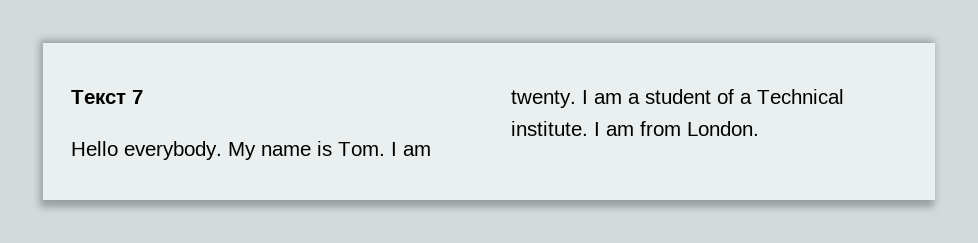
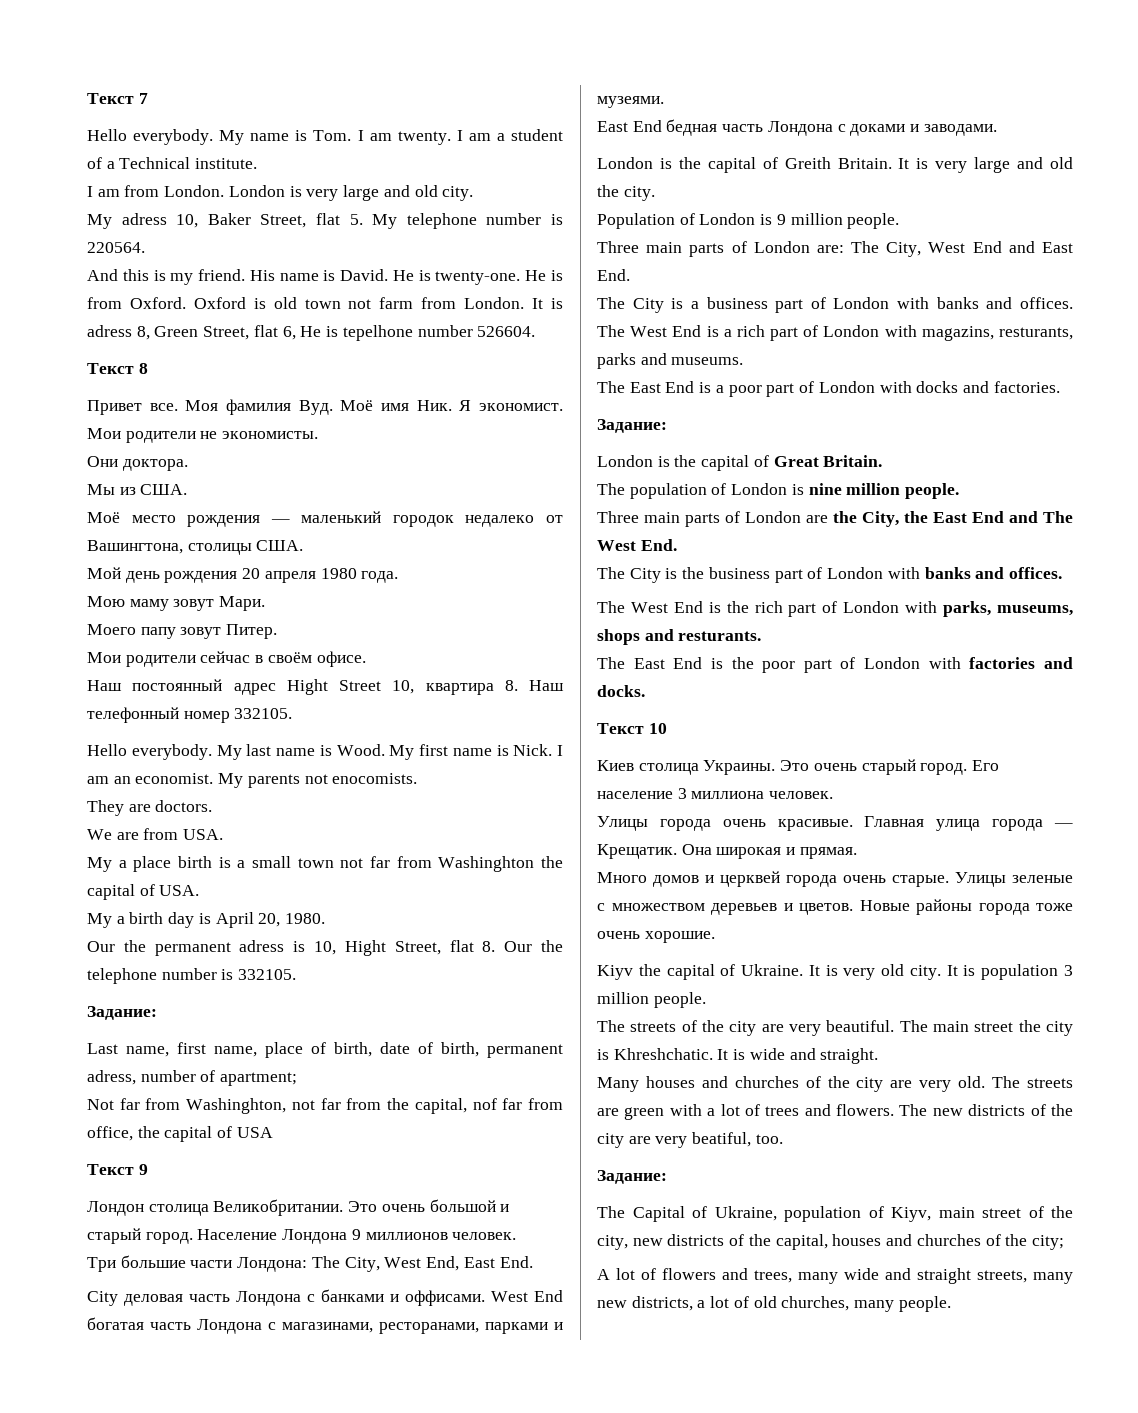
- I am a student of a Technical institute. I am from London.
+ I am a student of a Technical institute.
+ I am from London.
+ London is very large and old city.
+ My adress 10, Baker Street, flat 5. My telephone number is 220564.
+ And this is my friend. His name is David. He is twenty-one. He is from Oxford. Oxford is old town not farm from London. It is adress 8, Green Street, flat 6, He is tepelhone number 526604.
+ Текст 8
+ Привет все. Моя фамилия Вуд. Моё имя Ник. Я экономист. Мои родители не экономисты.
+ Они доктора.
+ Мы из США.
+ Моё место рождения — маленький городок недалеко от Вашингтона, столицы США.
+ Мой день рождения 20 апреля 1980 года.
+ Мою маму зовут Мари.
+ Моего папу зовут Питер.
+ Мои родители сейчас в своём офисе.
+ Наш постоянный адрес Hight Street 10, квартира 8. Наш телефонный номер 332105.
+ Hello everybody. My last name is Wood. My first name is Nick. I am an economist. My parents not enocomists.
+ They are doctors.
+ We are from USA.
+ My a place birth is a small town not far from Washinghton the capital of USA.
+ My a birth day is April 20, 1980.
+ Our the permanent adress is 10, Hight Street, flat 8. Our the telephone number is 332105.
+ Задание:
+ Last name, first name, place of birth, date of birth, permanent adress, number of apartment;
+ Not far from Washinghton, not far from the capital, nof far from office, the capital of USA
+ Текст 9
+ Лондон столица Великобритании. Это очень большой и старый город. Население Лондона 9 миллионов человек.
+ Три большие части Лондона: The City, West End, East End.
+ City деловая часть Лондона с банками и оффисами. West End богатая часть Лондона с магазинами, ресторанами, парками и музеями.
+ East End бедная часть Лондона с доками и заводами.
+ London is the capital of Greith Britain. It is very large and old the city.
+ Population of London is 9 million people.
+ Three main parts of London are: The City, West End and East End.
+ The City is a business part of London with banks and offices. The West End is a rich part of London with magazins, resturants, parks and museums.
+ The East End is a poor part of London with docks and factories.
+ Задание:
+ London is the capital of Great Britain.
+ The population of London is nine million people.
+ Three main parts of London are the City, the East End and The West End.
+ The City is the business part of London with banks and offices.
+ The West End is the rich part of London with parks, museums, shops and resturants.
+ The East End is the poor part of London with factories and docks.
+ Текст 10
+ Киев столица Украины. Это очень старый город. Его население 3 миллиона человек.
+ Улицы города очень красивые. Главная улица города — Крещатик. Она широкая и прямая.
+ Много домов и церквей города очень старые. Улицы зеленые с множеством деревьев и цветов. Новые районы города тоже очень хорошие.
+ Kiyv the capital of Ukraine. It is very old city. It is population 3 million people.
+ The streets of the city are very beautiful. The main street the city is Khreshchatic. It is wide and straight.
+ Many houses and churches of the city are very old. The streets are green with a lot of trees and flowers. The new districts of the city are very beatiful, too.
+ Задание:
+ The Capital of Ukraine, population of Kiyv, main street of the city, new districts of the capital, houses and churches of the city;
+ A lot of flowers and trees, many wide and straight streets, many new districts, a lot of old churches, many people.

